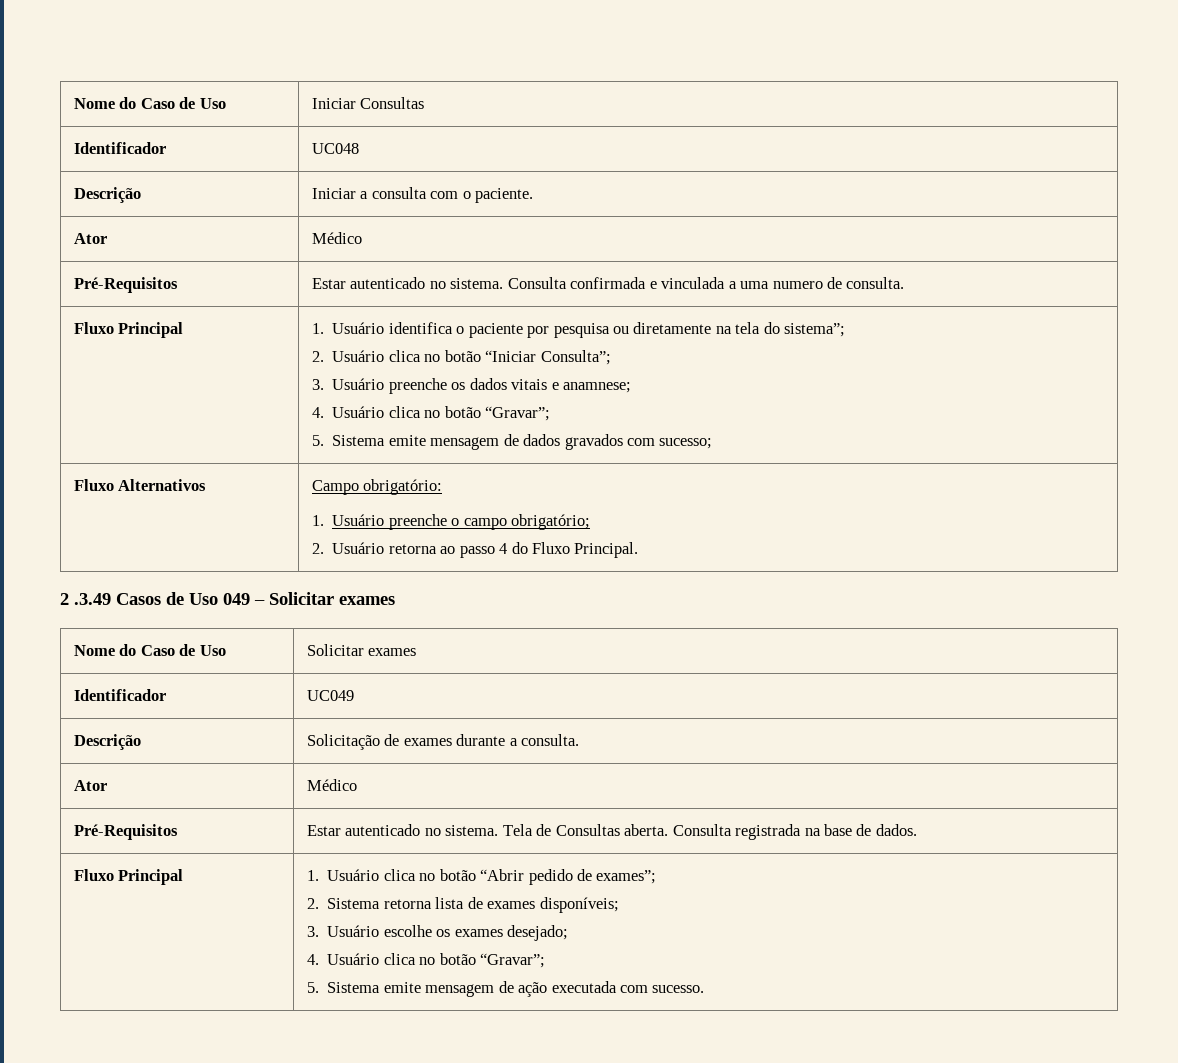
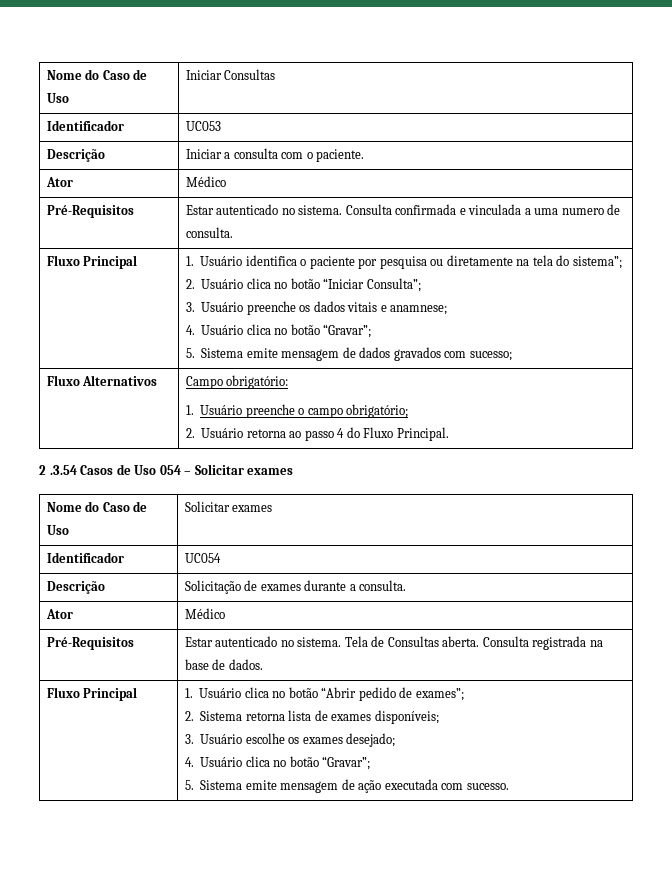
- Identificador | UC048
+ Identificador | UC053
- 2 .3.49 Casos de Uso 049 – Solicitar exames
+ 2 .3.54 Casos de Uso 054 – Solicitar exames
- Identificador | UC049
+ Identificador | UC054

